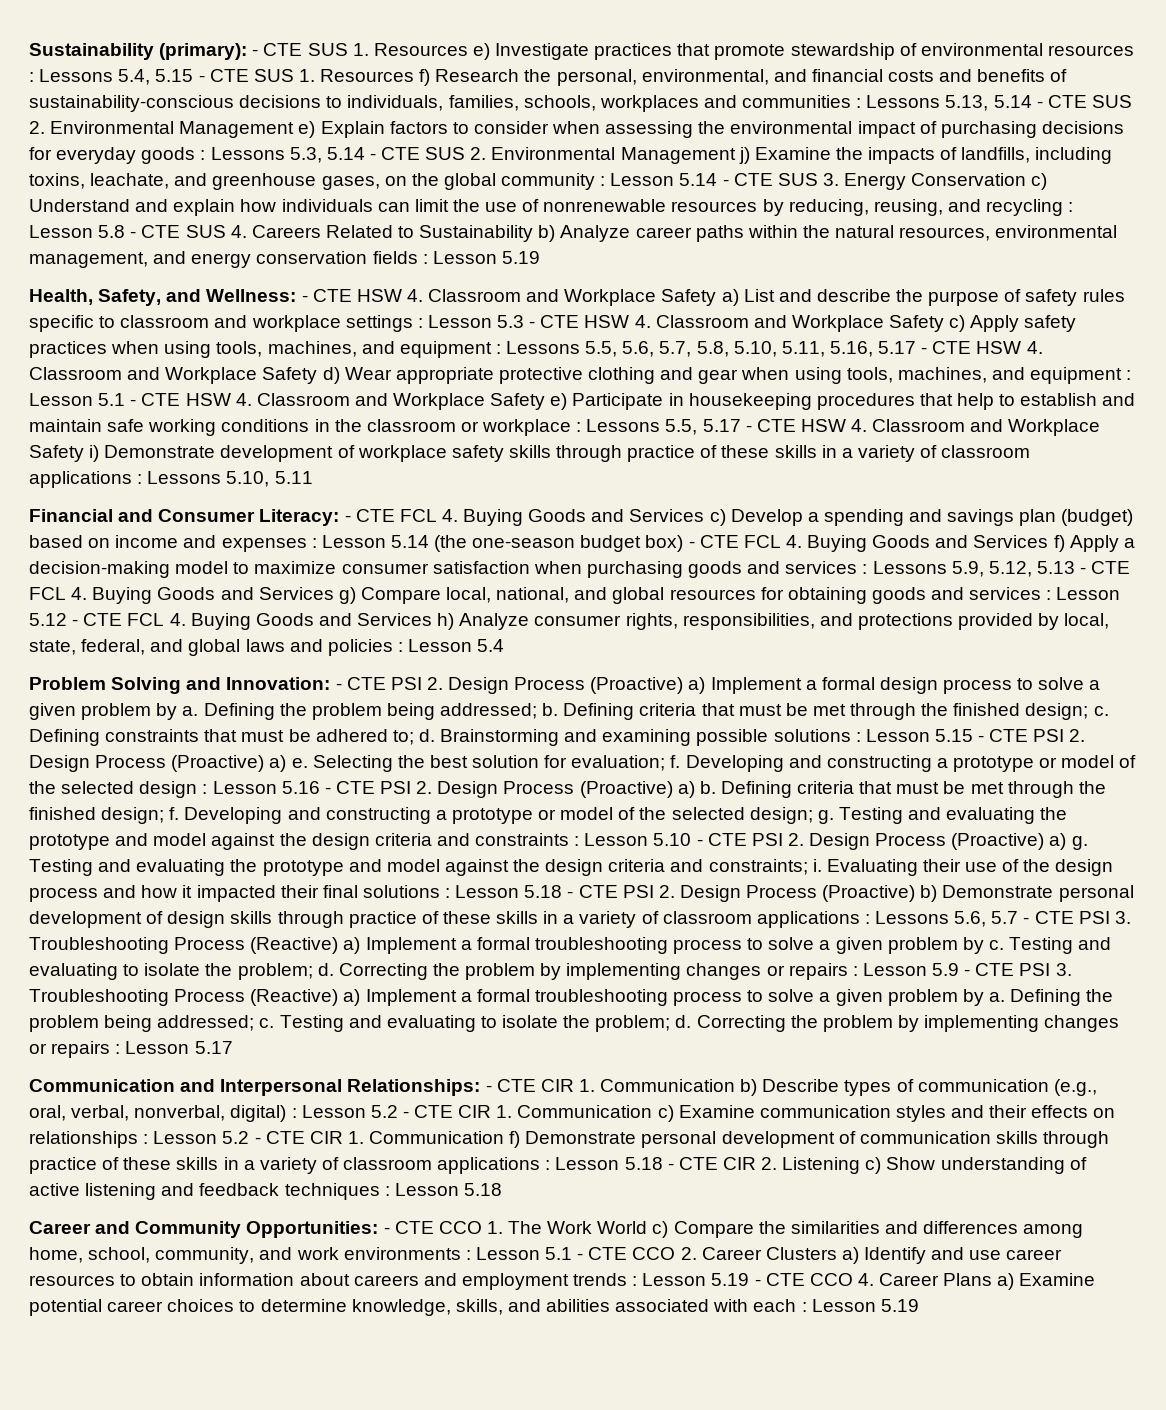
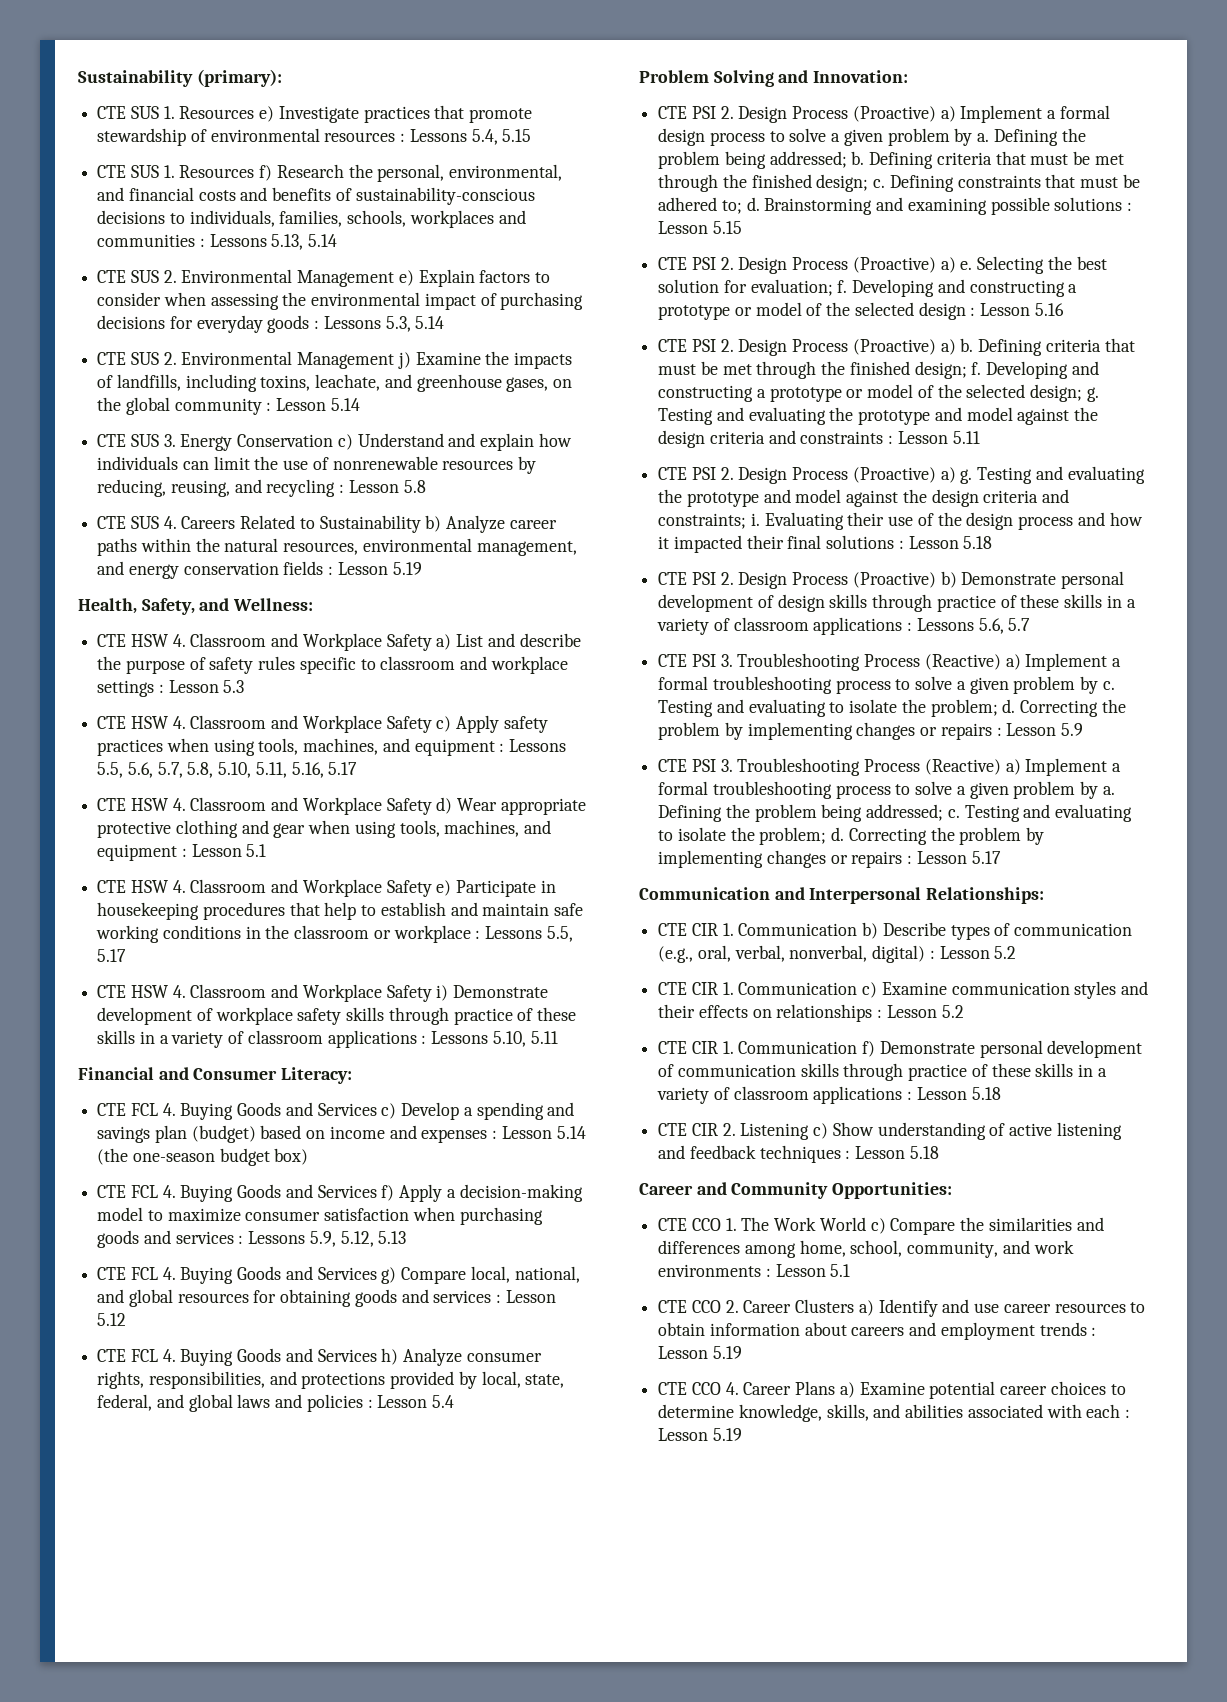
- Sustainability (primary): - CTE SUS 1. Resources e) Investigate practices that promote stewardship of environmental resources :
+ Sustainability (primary):
+ CTE SUS 1. Resources e) Investigate practices that promote stewardship of environmental resources :
- Lessons 5.4, 5.15 - CTE SUS 1. Resources f) Research the personal, environmental, and financial costs and benefits of sustainability-conscious decisions to individuals, families, schools, workplaces and communities :
+ Lessons 5.4, 5.15
+ CTE SUS 1. Resources f) Research the personal, environmental, and financial costs and benefits of sustainability-conscious decisions to individuals, families, schools, workplaces and communities :
- Lessons 5.13, 5.14 - CTE SUS 2. Environmental Management e) Explain factors to consider when assessing the environmental impact of purchasing decisions for everyday goods :
+ Lessons 5.13, 5.14
+ CTE SUS 2. Environmental Management e) Explain factors to consider when assessing the environmental impact of purchasing decisions for everyday goods :
- Lessons 5.3, 5.14 - CTE SUS 2. Environmental Management j) Examine the impacts of landfills, including toxins, leachate, and greenhouse gases, on the global community : Lesson 5.14 - CTE SUS 3. Energy Conservation c) Understand and explain how individuals can limit the use of nonrenewable resources by reducing, reusing, and recycling :
+ Lessons 5.3, 5.14
+ CTE SUS 2. Environmental Management j) Examine the impacts of landfills, including toxins, leachate, and greenhouse gases, on the global community : Lesson 5.14
+ CTE SUS 3. Energy Conservation c) Understand and explain how individuals can limit the use of nonrenewable resources by reducing, reusing, and recycling :
- Lesson 5.8 - CTE SUS 4. Careers Related to Sustainability b) Analyze career paths within the natural resources, environmental management, and energy conservation fields :
+ Lesson 5.8
+ CTE SUS 4. Careers Related to Sustainability b) Analyze career paths within the natural resources, environmental management, and energy conservation fields :
- Health, Safety, and Wellness: - CTE HSW 4. Classroom and Workplace Safety a) List and describe the purpose of safety rules specific to classroom and workplace settings :
+ Health, Safety, and Wellness:
+ CTE HSW 4. Classroom and Workplace Safety a) List and describe the purpose of safety rules specific to classroom and workplace settings :
- Lesson 5.3 - CTE HSW 4. Classroom and Workplace Safety c) Apply safety practices when using tools, machines, and equipment :
+ Lesson 5.3
+ CTE HSW 4. Classroom and Workplace Safety c) Apply safety practices when using tools, machines, and equipment :
- Lessons 5.5, 5.6, 5.7, 5.8, 5.10, 5.11, 5.16, 5.17 - CTE HSW 4. Classroom and Workplace Safety d) Wear appropriate protective clothing and gear when using tools, machines, and equipment : Lesson 5.1 - CTE HSW 4. Classroom and Workplace Safety e) Participate in housekeeping procedures that help to establish and maintain safe working conditions in the classroom or workplace :
+ Lessons 5.5, 5.6, 5.7, 5.8, 5.10, 5.11, 5.16, 5.17
+ CTE HSW 4. Classroom and Workplace Safety d) Wear appropriate protective clothing and gear when using tools, machines, and equipment : Lesson 5.1
+ CTE HSW 4. Classroom and Workplace Safety e) Participate in housekeeping procedures that help to establish and maintain safe working conditions in the classroom or workplace :
- Lessons 5.5, 5.17 - CTE HSW 4. Classroom and Workplace Safety i) Demonstrate development of workplace safety skills through practice of these skills in a variety of classroom applications :
+ Lessons 5.5, 5.17
+ CTE HSW 4. Classroom and Workplace Safety i) Demonstrate development of workplace safety skills through practice of these skills in a variety of classroom applications :
- Financial and Consumer Literacy: - CTE FCL 4. Buying Goods and Services c) Develop a spending and savings plan (budget) based on income and expenses :
+ Financial and Consumer Literacy:
+ CTE FCL 4. Buying Goods and Services c) Develop a spending and savings plan (budget) based on income and expenses :
- Lesson 5.14 (the one-season budget box) - CTE FCL 4. Buying Goods and Services f) Apply a decision-making model to maximize consumer satisfaction when purchasing goods and services :
+ Lesson 5.14 (the one-season budget box)
+ CTE FCL 4. Buying Goods and Services f) Apply a decision-making model to maximize consumer satisfaction when purchasing goods and services :
- Lessons 5.9, 5.12, 5.13 - CTE FCL 4. Buying Goods and Services g) Compare local, national, and global resources for obtaining goods and services :
+ Lessons 5.9, 5.12, 5.13
+ CTE FCL 4. Buying Goods and Services g) Compare local, national, and global resources for obtaining goods and services :
- Lesson 5.12 - CTE FCL 4. Buying Goods and Services h) Analyze consumer rights, responsibilities, and protections provided by local, state, federal, and global laws and policies :
+ Lesson 5.12
+ CTE FCL 4. Buying Goods and Services h) Analyze consumer rights, responsibilities, and protections provided by local, state, federal, and global laws and policies :
- Problem Solving and Innovation: - CTE PSI 2. Design Process (Proactive) a) Implement a formal design process to solve a given problem by a.
+ Problem Solving and Innovation:
+ CTE PSI 2. Design Process (Proactive) a) Implement a formal design process to solve a given problem by a.
- Brainstorming and examining possible solutions : Lesson 5.15 - CTE PSI 2. Design Process (Proactive) a) e.
+ Brainstorming and examining possible solutions : Lesson 5.15
+ CTE PSI 2. Design Process (Proactive) a) e.
- Developing and constructing a prototype or model of the selected design : Lesson 5.16 - CTE PSI 2. Design Process (Proactive) a) b.
+ Developing and constructing a prototype or model of the selected design : Lesson 5.16
+ CTE PSI 2. Design Process (Proactive) a) b.
- Testing and evaluating the prototype and model against the design criteria and constraints : Lesson 5.10 - CTE PSI 2. Design Process (Proactive) a) g.
+ Testing and evaluating the prototype and model against the design criteria and constraints : Lesson 5.11
+ CTE PSI 2. Design Process (Proactive) a) g.
- Evaluating their use of the design process and how it impacted their final solutions : Lesson 5.18 - CTE PSI 2. Design Process (Proactive) b) Demonstrate personal development of design skills through practice of these skills in a variety of classroom applications :
+ Evaluating their use of the design process and how it impacted their final solutions : Lesson 5.18
+ CTE PSI 2. Design Process (Proactive) b) Demonstrate personal development of design skills through practice of these skills in a variety of classroom applications :
- Lessons 5.6, 5.7 - CTE PSI 3. Troubleshooting Process (Reactive) a) Implement a formal troubleshooting process to solve a given problem by c.
+ Lessons 5.6, 5.7
+ CTE PSI 3. Troubleshooting Process (Reactive) a) Implement a formal troubleshooting process to solve a given problem by c.
- Correcting the problem by implementing changes or repairs : Lesson 5.9 - CTE PSI 3. Troubleshooting Process (Reactive) a) Implement a formal troubleshooting process to solve a given problem by a.
+ Correcting the problem by implementing changes or repairs : Lesson 5.9
+ CTE PSI 3. Troubleshooting Process (Reactive) a) Implement a formal troubleshooting process to solve a given problem by a.
- Communication and Interpersonal Relationships: - CTE CIR 1. Communication b) Describe types of communication (e.g., oral, verbal, nonverbal, digital) : Lesson 5.2 - CTE CIR 1. Communication c) Examine communication styles and their effects on relationships : Lesson 5.2 - CTE CIR 1. Communication f) Demonstrate personal development of communication skills through practice of these skills in a variety of classroom applications : Lesson 5.18 - CTE CIR 2. Listening c) Show understanding of active listening and feedback techniques :
+ Communication and Interpersonal Relationships:
+ CTE CIR 1. Communication b) Describe types of communication (e.g., oral, verbal, nonverbal, digital) : Lesson 5.2
+ CTE CIR 1. Communication c) Examine communication styles and their effects on relationships : Lesson 5.2
+ CTE CIR 1. Communication f) Demonstrate personal development of communication skills through practice of these skills in a variety of classroom applications : Lesson 5.18
+ CTE CIR 2. Listening c) Show understanding of active listening and feedback techniques :
- Career and Community Opportunities: - CTE CCO 1. The Work World c) Compare the similarities and differences among home, school, community, and work environments : Lesson 5.1 - CTE CCO 2. Career Clusters a) Identify and use career resources to obtain information about careers and employment trends : Lesson 5.19 - CTE CCO 4. Career Plans a) Examine potential career choices to determine knowledge, skills, and abilities associated with each :
+ Career and Community Opportunities:
+ CTE CCO 1. The Work World c) Compare the similarities and differences among home, school, community, and work environments : Lesson 5.1
+ CTE CCO 2. Career Clusters a) Identify and use career resources to obtain information about careers and employment trends : Lesson 5.19
+ CTE CCO 4. Career Plans a) Examine potential career choices to determine knowledge, skills, and abilities associated with each :

